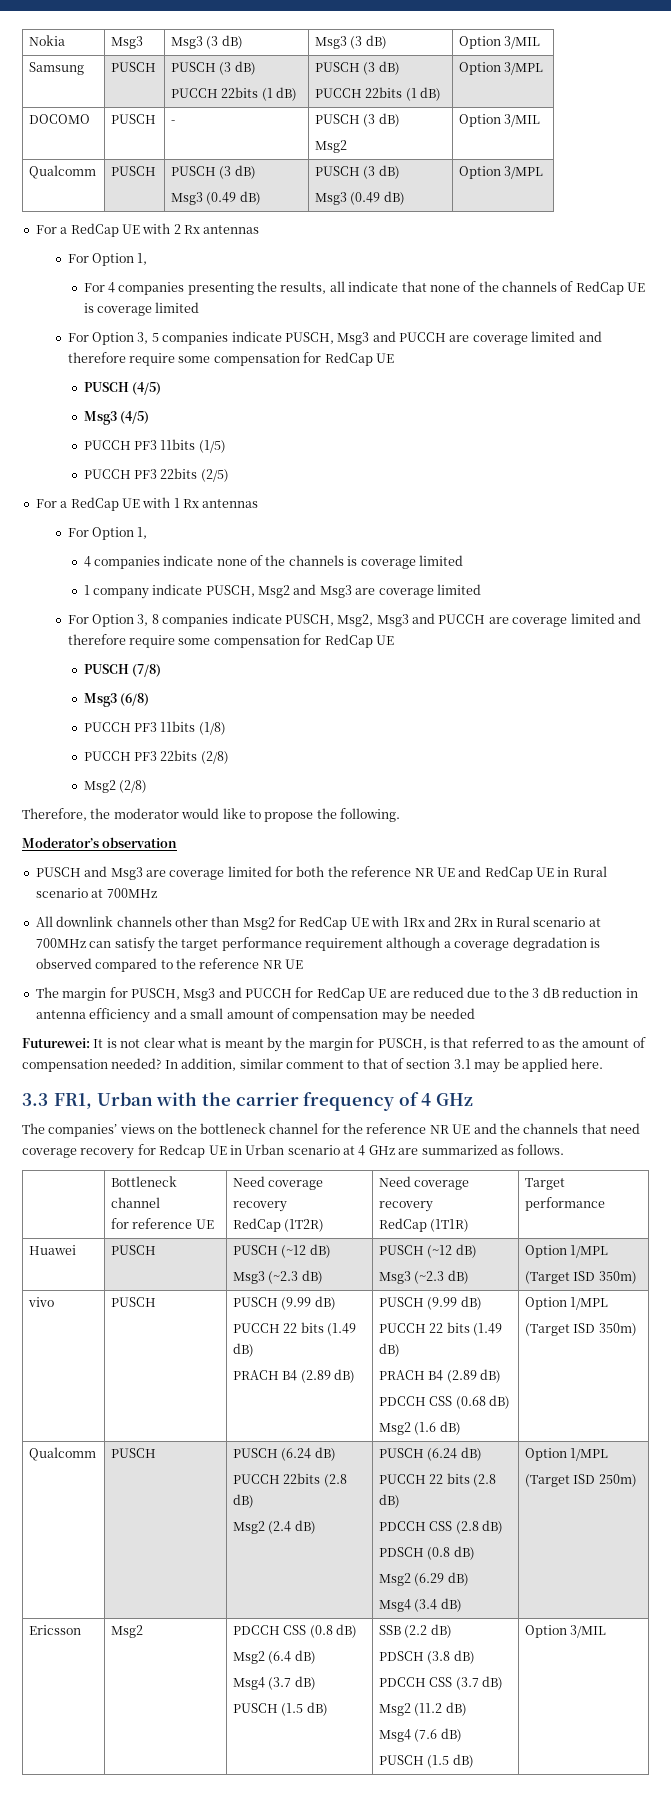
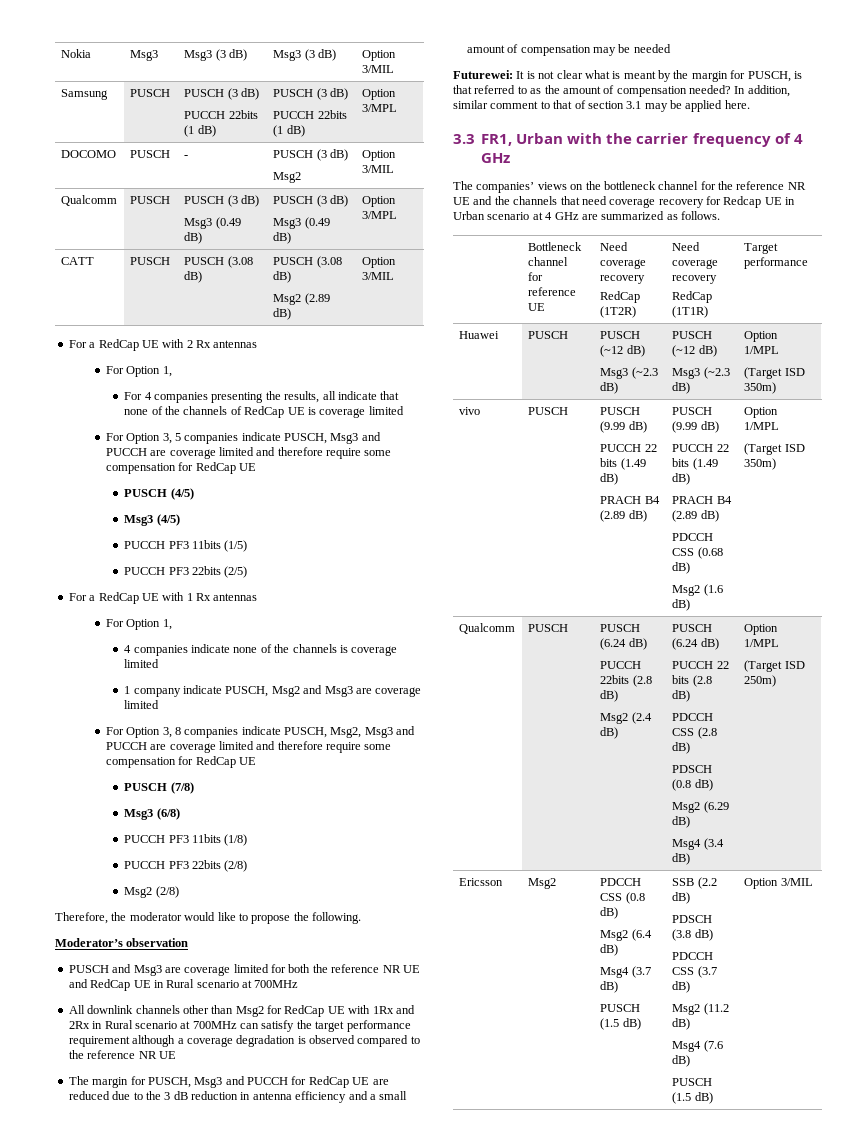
+ CATT | PUSCH | PUSCH (3.08 dB) | PUSCH (3.08 dB)
+ Msg2 (2.89 dB) | Option 3/MIL

